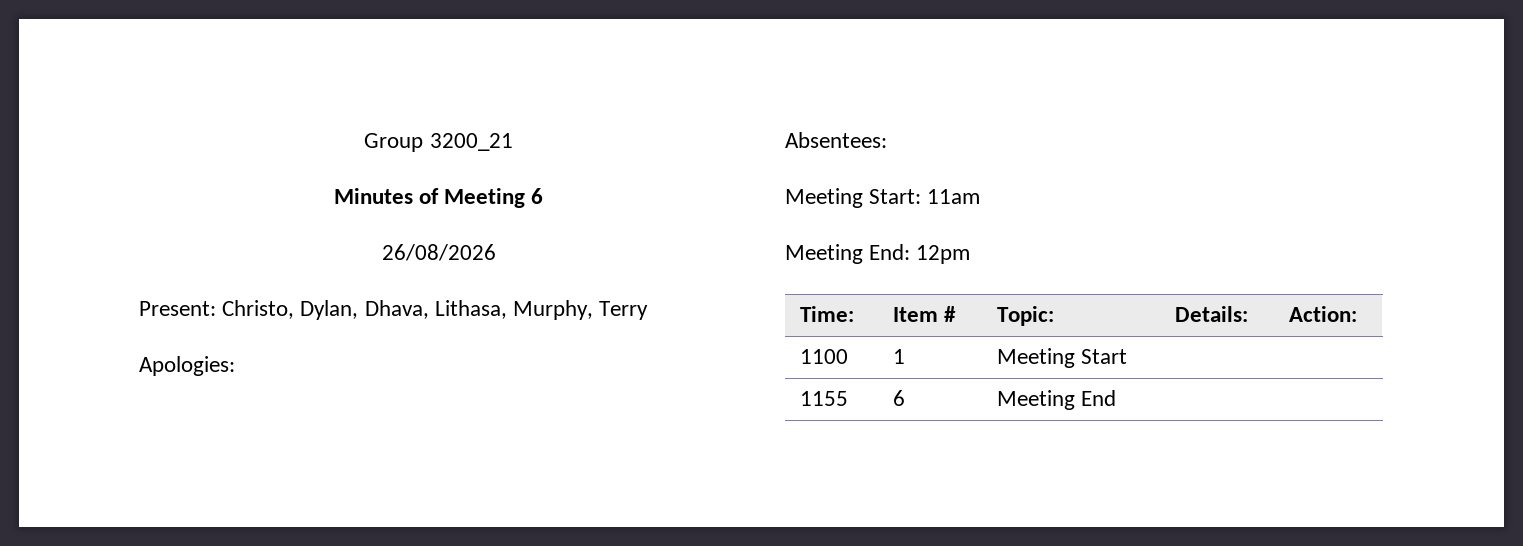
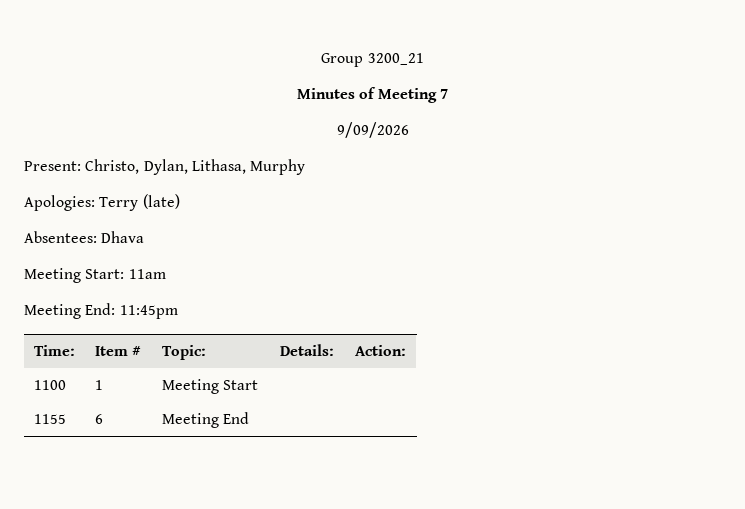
- Minutes of Meeting 6
- 26/08/2026
+ Minutes of Meeting 7
+ 9/09/2026
- Present: Christo, Dylan, Dhava, Lithasa, Murphy, Terry
+ Present: Christo, Dylan, Lithasa, Murphy
- Apologies:
+ Apologies: Terry (late)
- Absentees:
+ Absentees: Dhava
- Meeting End: 12pm
+ Meeting End: 11:45pm

